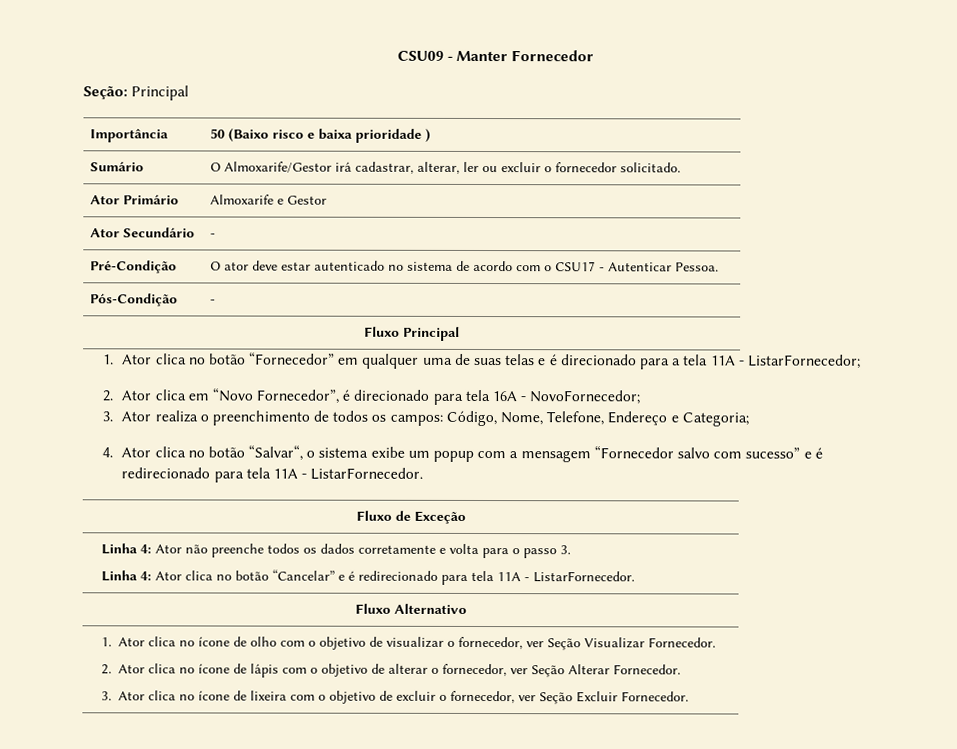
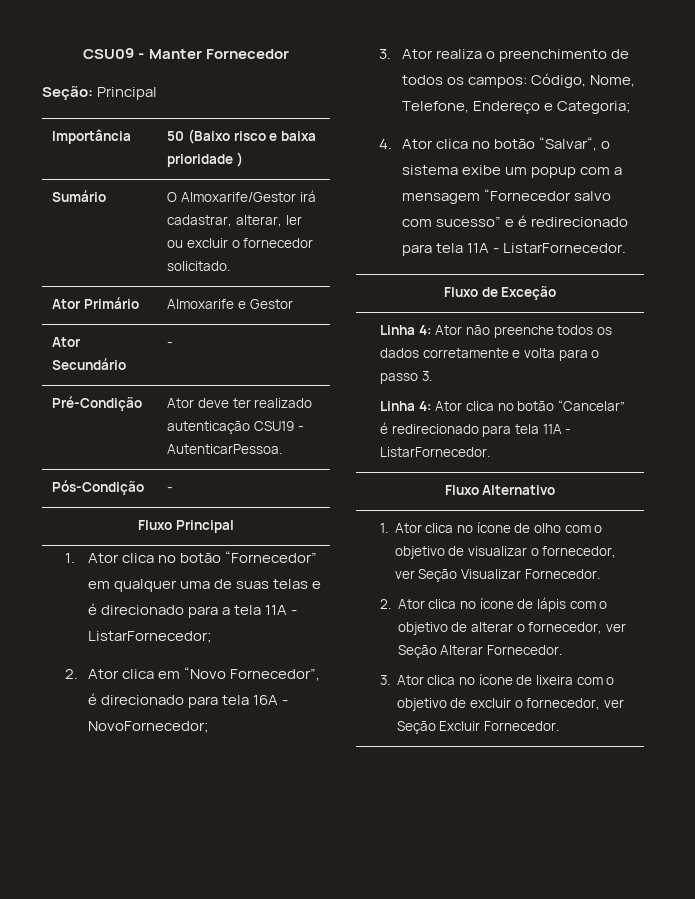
- Pré-Condição | O ator deve estar autenticado no sistema de acordo com o CSU17 - Autenticar Pessoa.
+ Pré-Condição | Ator deve ter realizado autenticação CSU19 - AutenticarPessoa.
  Linha 4: Ator não preenche todos os dados corretamente e volta para o passo 3.
- Linha 4: Ator clica no botão “Cancelar” e é redirecionado para tela 11A - ListarFornecedor.
+ Linha 4: Ator clica no botão “Cancelar” é redirecionado para tela 11A - ListarFornecedor.

